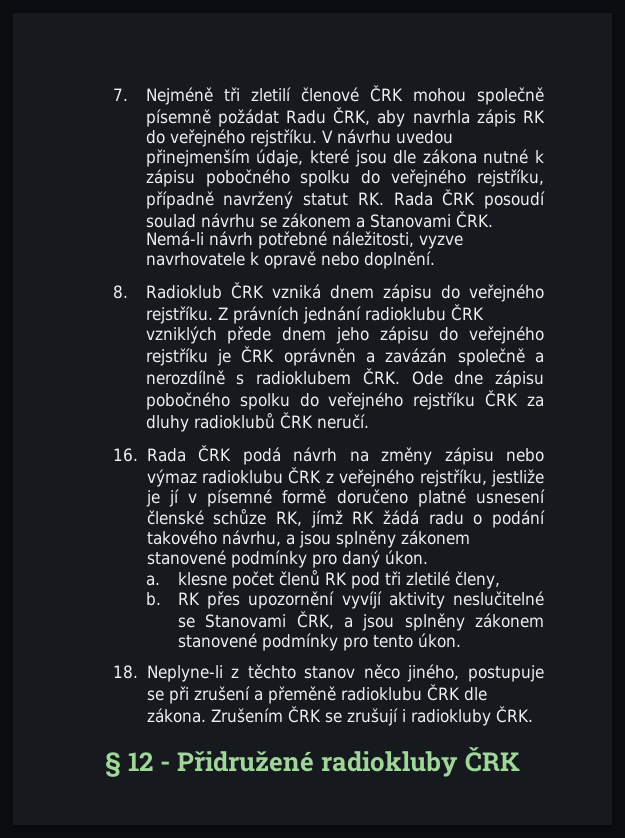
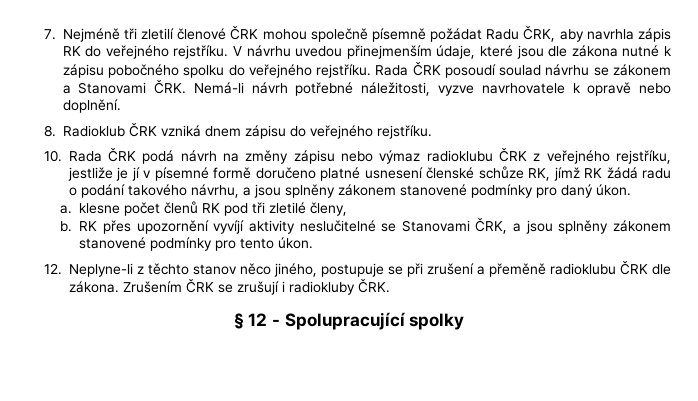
- V návrhu uvedou přinejmenším údaje, které jsou dle zákona nutné k zápisu pobočného spolku do veřejného rejstříku, případně navržený statut RK. Rada ČRK posoudí soulad návrhu se zákonem a Stanovami ČRK. Nemá-li návrh potřebné náležitosti, vyzve navrhovatele k opravě nebo doplnění.
+ V návrhu uvedou přinejmenším údaje, které jsou dle zákona nutné k zápisu pobočného spolku do veřejného rejstříku. Rada ČRK posoudí soulad návrhu se zákonem a Stanovami ČRK. Nemá-li návrh potřebné náležitosti, vyzve navrhovatele k opravě nebo doplnění.
- 8. Radioklub ČRK vzniká dnem zápisu do veřejného rejstříku. Z právních jednání radioklubu ČRK vzniklých přede dnem jeho zápisu do veřejného rejstříku je ČRK oprávněn a zavázán společně a nerozdílně s radioklubem ČRK. Ode dne zápisu pobočného spolku do veřejného rejstříku ČRK za dluhy radioklubů ČRK neručí.
- 16. Rada ČRK podá návrh na změny zápisu nebo výmaz radioklubu ČRK z veřejného rejstříku, jestliže je jí v písemné formě doručeno platné usnesení členské schůze RK, jímž RK žádá radu o podání takového návrhu, a jsou splněny zákonem stanovené podmínky pro daný úkon.
+ 8. Radioklub ČRK vzniká dnem zápisu do veřejného rejstříku.
+ 10. Rada ČRK podá návrh na změny zápisu nebo výmaz radioklubu ČRK z veřejného rejstříku, jestliže je jí v písemné formě doručeno platné usnesení členské schůze RK, jímž RK žádá radu o podání takového návrhu, a jsou splněny zákonem stanovené podmínky pro daný úkon.
- 18. Neplyne-li z těchto stanov něco jiného, postupuje se při zrušení a přeměně radioklubu ČRK dle zákona.
+ 12. Neplyne-li z těchto stanov něco jiného, postupuje se při zrušení a přeměně radioklubu ČRK dle zákona.
- § 12 - Přidružené radiokluby ČRK
+ § 12 - Spolupracující spolky

